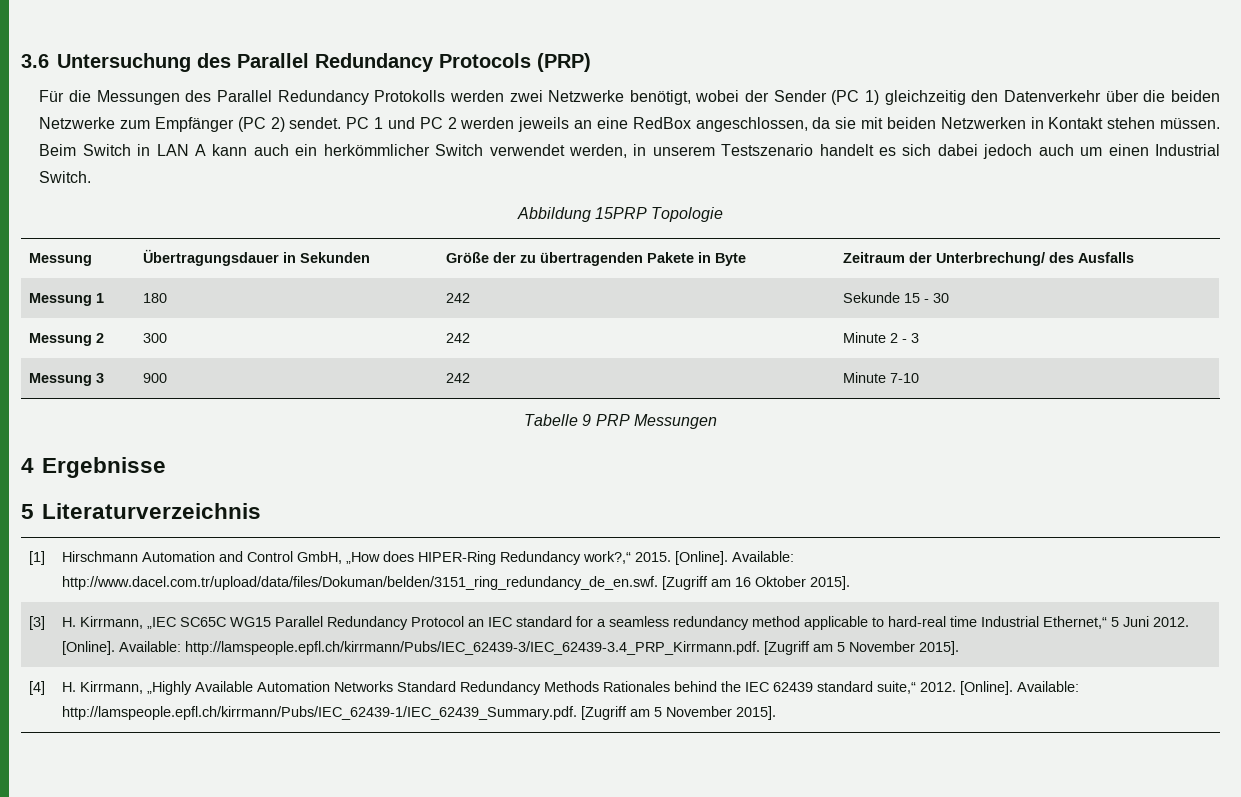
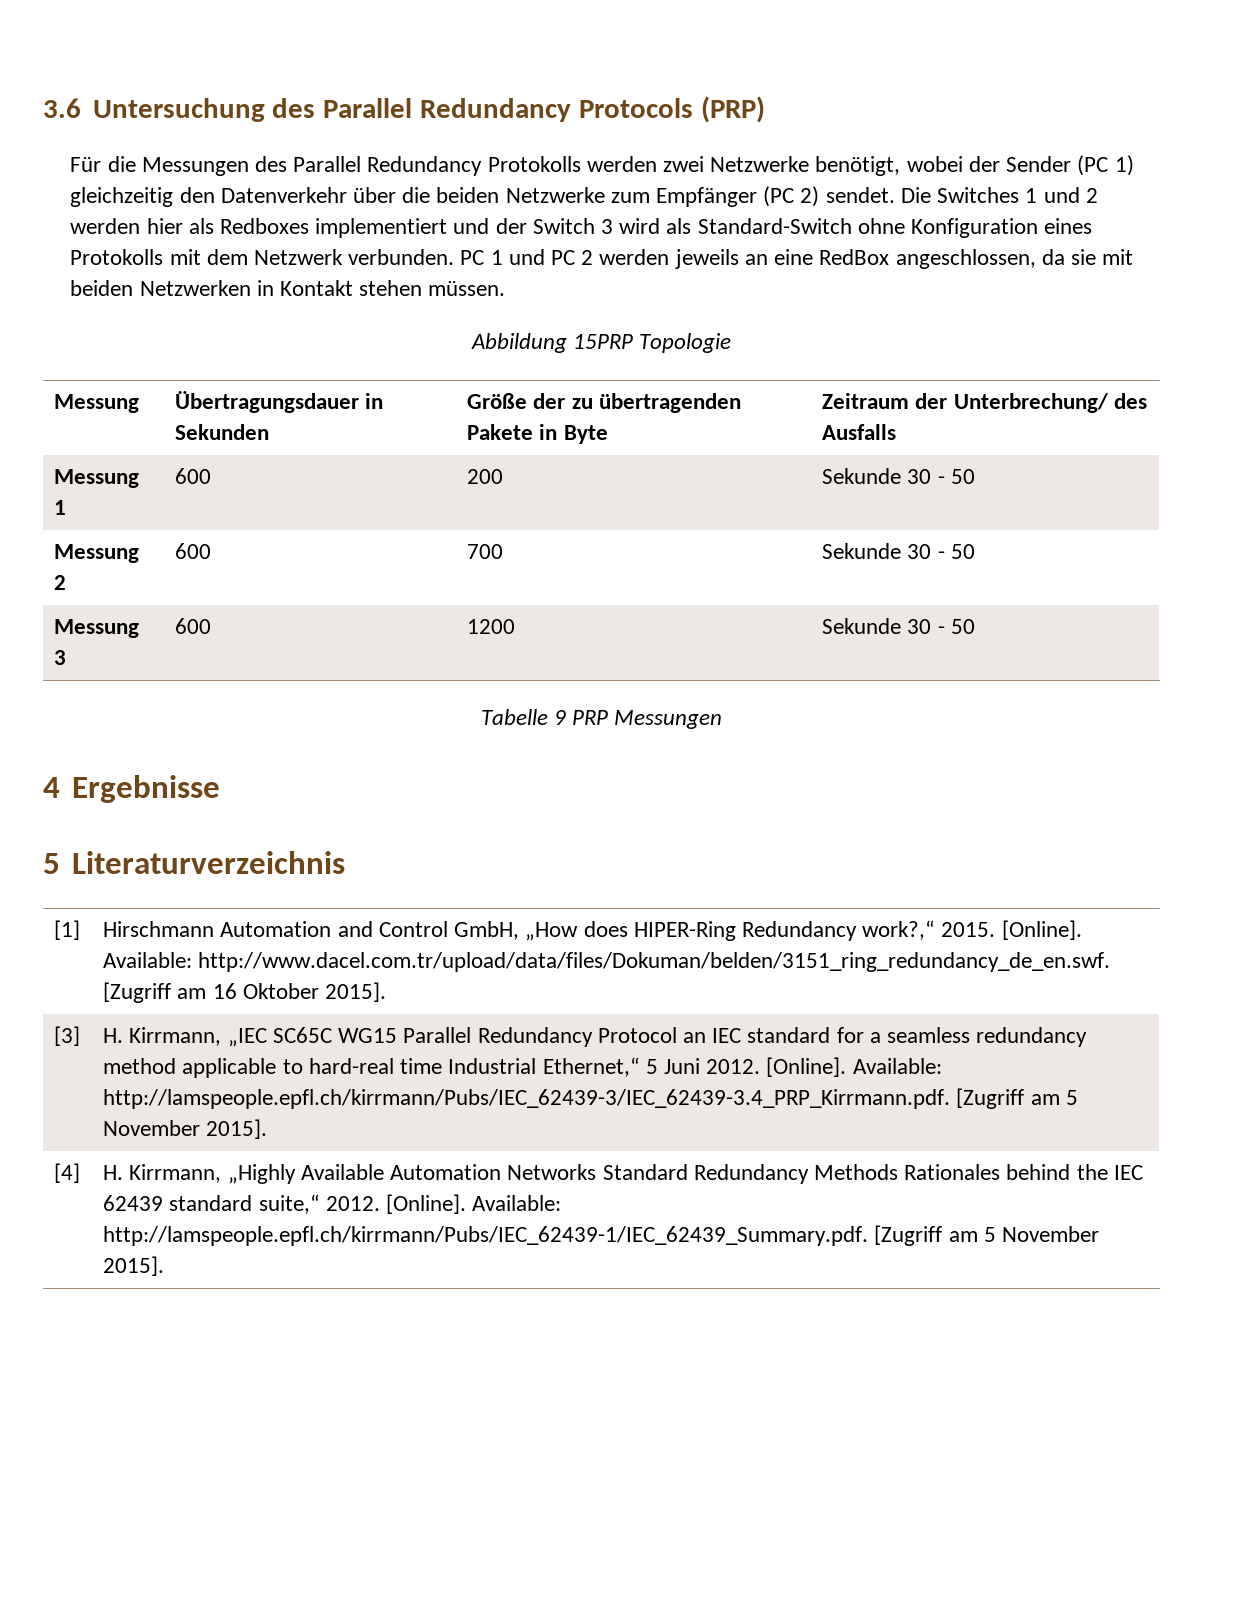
+ Die Switches 1 und 2 werden hier als Redboxes implementiert und der Switch 3 wird als Standard-Switch ohne Konfiguration eines Protokolls mit dem Netzwerk verbunden.
- Beim Switch in LAN A kann auch ein herkömmlicher Switch verwendet werden, in unserem Testszenario handelt es sich dabei jedoch auch um einen Industrial Switch.
- Messung 1 | 180 | 242 | Sekunde 15 - 30
+ Messung 1 | 600 | 200 | Sekunde 30 - 50
- Messung 2 | 300 | 242 | Minute 2 - 3
- Messung 3 | 900 | 242 | Minute 7-10
+ Messung 2 | 600 | 700 | Sekunde 30 - 50
+ Messung 3 | 600 | 1200 | Sekunde 30 - 50

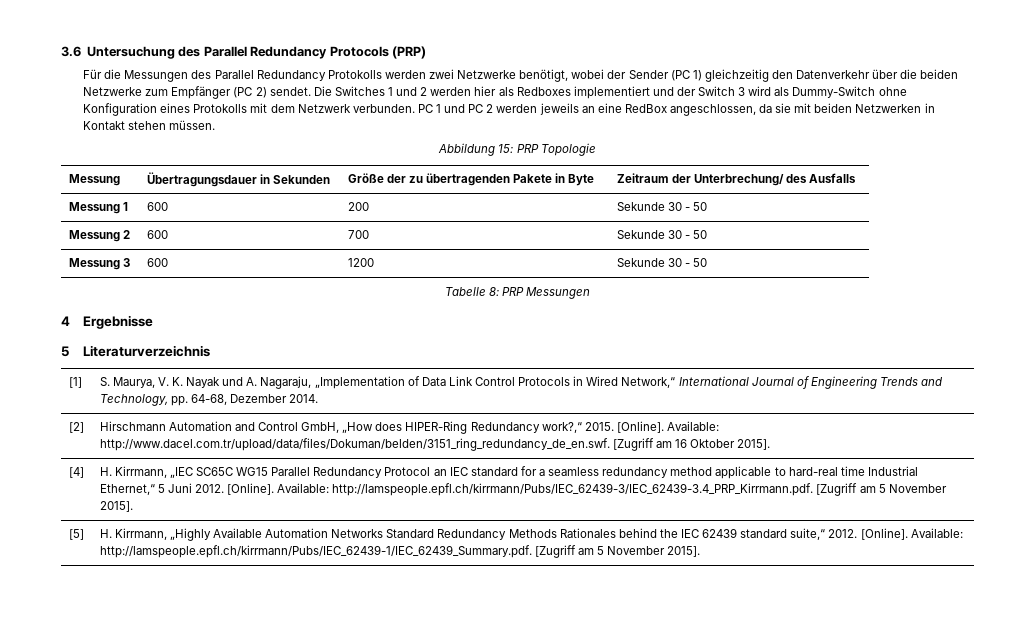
- Die Switches 1 und 2 werden hier als Redboxes implementiert und der Switch 3 wird als Standard-Switch ohne Konfiguration eines Protokolls mit dem Netzwerk verbunden.
+ Die Switches 1 und 2 werden hier als Redboxes implementiert und der Switch 3 wird als Dummy-Switch ohne Konfiguration eines Protokolls mit dem Netzwerk verbunden.
- Abbildung 15PRP Topologie
+ Abbildung 15: PRP Topologie
- Tabelle 9 PRP Messungen
+ Tabelle 8: PRP Messungen
- [1] | Hirschmann Automation and Control GmbH, „How does HIPER-Ring Redundancy work?,“ 2015. [Online]. Available: http://www.dacel.com.tr/upload/data/files/Dokuman/belden/3151_ring_redundancy_de_en.swf. [Zugriff am 16 Oktober 2015].
+ [1] | S. Maurya, V. K. Nayak und A. Nagaraju, „Implementation of Data Link Control Protocols in Wired Network,“ International Journal of Engineering Trends and Technology, pp. 64-68, Dezember 2014.
+ [2] | Hirschmann Automation and Control GmbH, „How does HIPER-Ring Redundancy work?,“ 2015. [Online]. Available: http://www.dacel.com.tr/upload/data/files/Dokuman/belden/3151_ring_redundancy_de_en.swf. [Zugriff am 16 Oktober 2015].
- [3] | H. Kirrmann, „IEC SC65C WG15 Parallel Redundancy Protocol an IEC standard for a seamless redundancy method applicable to hard-real time Industrial Ethernet,“ 5 Juni 2012. [Online]. Available: http://lamspeople.epfl.ch/kirrmann/Pubs/IEC_62439-3/IEC_62439-3.4_PRP_Kirrmann.pdf. [Zugriff am 5 November 2015].
+ [4] | H. Kirrmann, „IEC SC65C WG15 Parallel Redundancy Protocol an IEC standard for a seamless redundancy method applicable to hard-real time Industrial Ethernet,“ 5 Juni 2012. [Online]. Available: http://lamspeople.epfl.ch/kirrmann/Pubs/IEC_62439-3/IEC_62439-3.4_PRP_Kirrmann.pdf. [Zugriff am 5 November 2015].
- [4] | H. Kirrmann, „Highly Available Automation Networks Standard Redundancy Methods Rationales behind the IEC 62439 standard suite,“ 2012. [Online]. Available: http://lamspeople.epfl.ch/kirrmann/Pubs/IEC_62439-1/IEC_62439_Summary.pdf. [Zugriff am 5 November 2015].
+ [5] | H. Kirrmann, „Highly Available Automation Networks Standard Redundancy Methods Rationales behind the IEC 62439 standard suite,“ 2012. [Online]. Available: http://lamspeople.epfl.ch/kirrmann/Pubs/IEC_62439-1/IEC_62439_Summary.pdf. [Zugriff am 5 November 2015].

